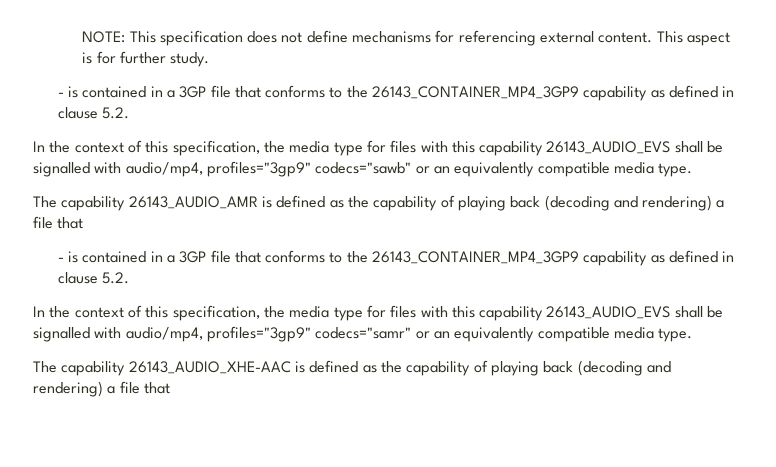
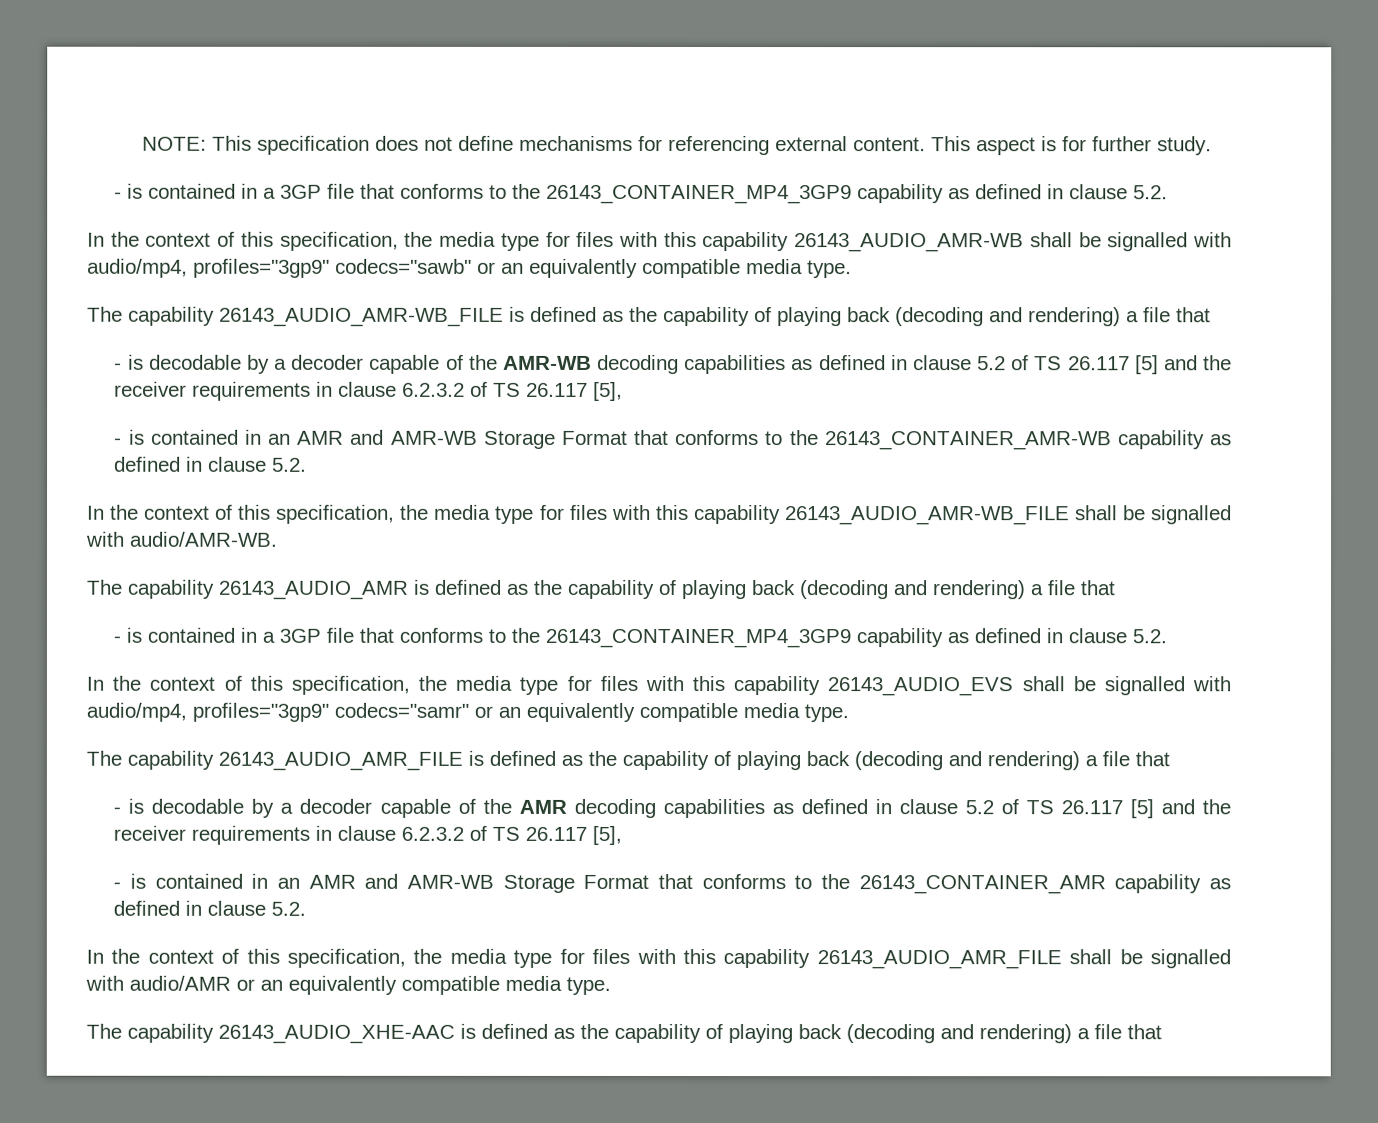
- In the context of this specification, the media type for files with this capability 26143_AUDIO_EVS shall be signalled with audio/mp4, profiles="3gp9" codecs="sawb" or an equivalently compatible media type.
+ In the context of this specification, the media type for files with this capability 26143_AUDIO_AMR-WB shall be signalled with audio/mp4, profiles="3gp9" codecs="sawb" or an equivalently compatible media type.
+ The capability 26143_AUDIO_AMR-WB_FILE is defined as the capability of playing back (decoding and rendering) a file that
+ - is decodable by a decoder capable of the AMR-WB decoding capabilities as defined in clause 5.2 of TS 26.117 [5] and the receiver requirements in clause 6.2.3.2 of TS 26.117 [5],
+ - is contained in an AMR and AMR-WB Storage Format that conforms to the 26143_CONTAINER_AMR-WB capability as defined in clause 5.2.
+ In the context of this specification, the media type for files with this capability 26143_AUDIO_AMR-WB_FILE shall be signalled with audio/AMR-WB.
+ The capability 26143_AUDIO_AMR_FILE is defined as the capability of playing back (decoding and rendering) a file that
+ - is decodable by a decoder capable of the AMR decoding capabilities as defined in clause 5.2 of TS 26.117 [5] and the receiver requirements in clause 6.2.3.2 of TS 26.117 [5],
+ - is contained in an AMR and AMR-WB Storage Format that conforms to the 26143_CONTAINER_AMR capability as defined in clause 5.2.
+ In the context of this specification, the media type for files with this capability 26143_AUDIO_AMR_FILE shall be signalled with audio/AMR or an equivalently compatible media type.

